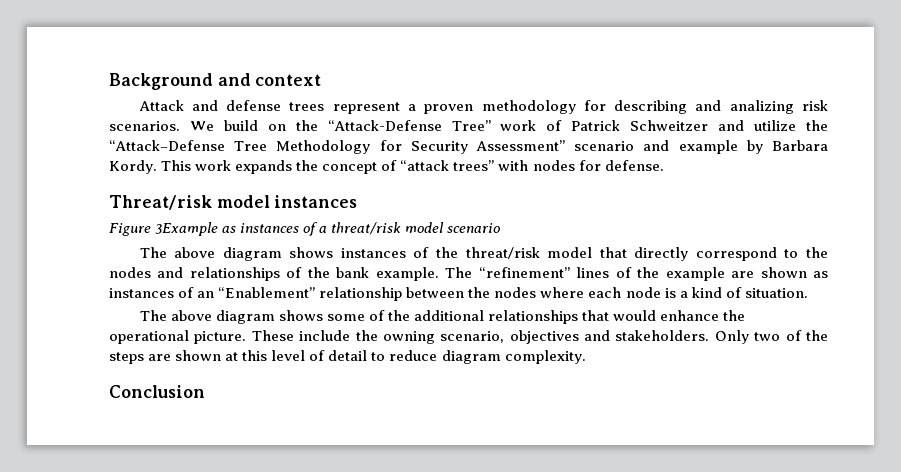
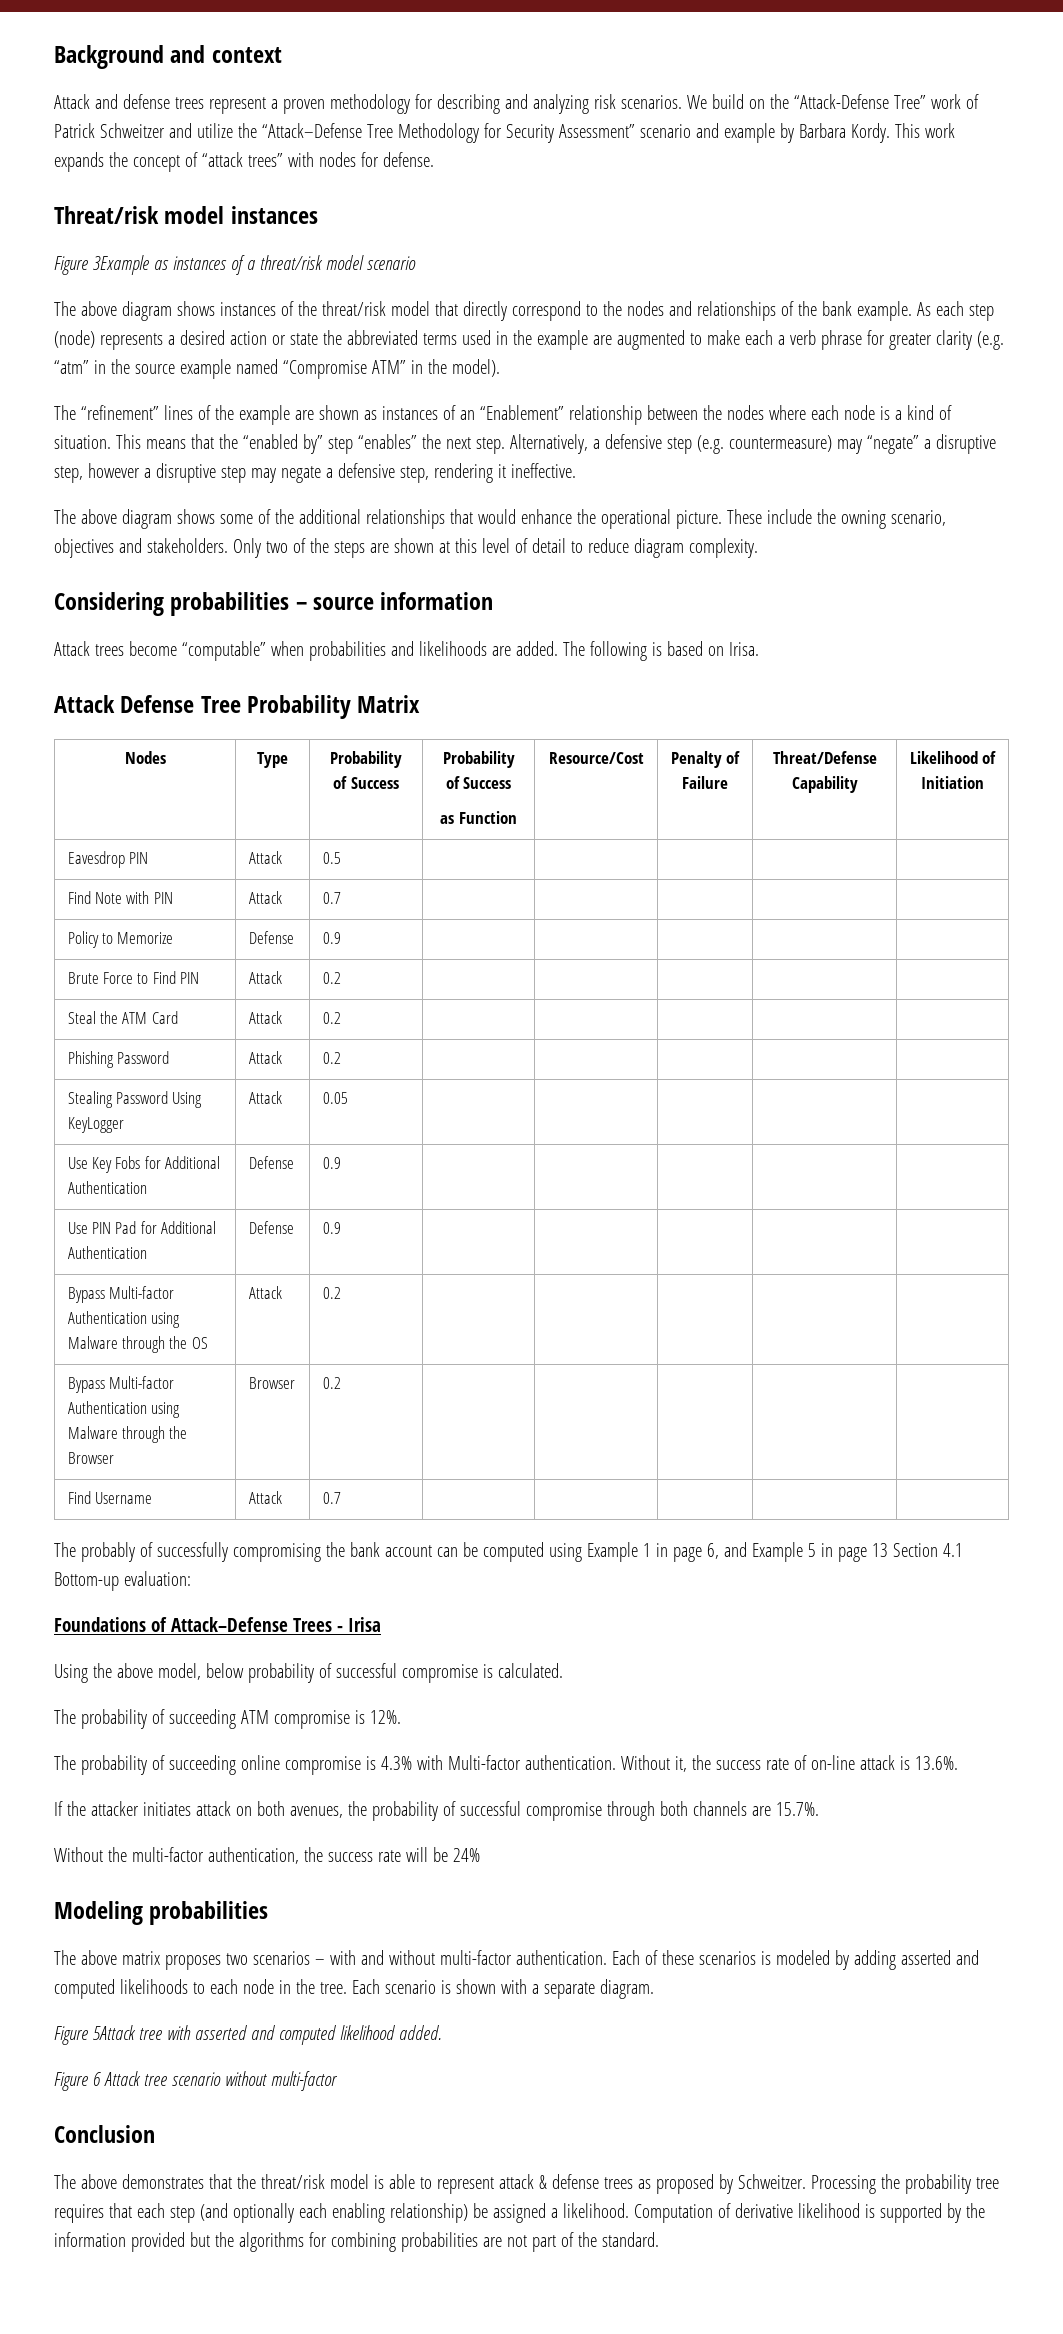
- Attack and defense trees represent a proven methodology for describing and analizing risk scenarios.
+ Attack and defense trees represent a proven methodology for describing and analyzing risk scenarios.
- The above diagram shows instances of the threat/risk model that directly correspond to the nodes and relationships of the bank example. The “refinement” lines of the example are shown as instances of an “Enablement” relationship between the nodes where each node is a kind of situation.
+ The above diagram shows instances of the threat/risk model that directly correspond to the nodes and relationships of the bank example. As each step (node) represents a desired action or state the abbreviated terms used in the example are augmented to make each a verb phrase for greater clarity (e.g. “atm” in the source example named “Compromise ATM” in the model).
+ The “refinement” lines of the example are shown as instances of an “Enablement” relationship between the nodes where each node is a kind of situation. This means that the “enabled by” step “enables” the next step. Alternatively, a defensive step (e.g. countermeasure) may “negate” a disruptive step, however a disruptive step may negate a defensive step, rendering it ineffective.
+ Considering probabilities – source information
+ Attack trees become “computable” when probabilities and likelihoods are added. The following is based on Irisa.
+ Attack Defense Tree Probability Matrix
+ Nodes | Type | Probability of Success | Probability of Success
+ as Function | Resource/Cost | Penalty of Failure | Threat/Defense Capability | Likelihood of Initiation
+ Eavesdrop PIN | Attack | 0.5 | | | | |
+ Find Note with PIN | Attack | 0.7 | | | | |
+ Policy to Memorize | Defense | 0.9 | | | | |
+ Brute Force to Find PIN | Attack | 0.2 | | | | |
+ Steal the ATM Card | Attack | 0.2 | | | | |
+ Phishing Password | Attack | 0.2 | | | | |
+ Stealing Password Using KeyLogger | Attack | 0.05 | | | | |
+ Use Key Fobs for Additional Authentication | Defense | 0.9 | | | | |
+ Use PIN Pad for Additional Authentication | Defense | 0.9 | | | | |
+ Bypass Multi-factor Authentication using Malware through the OS | Attack | 0.2 | | | | |
+ Bypass Multi-factor Authentication using Malware through the Browser | Browser | 0.2 | | | | |
+ Find Username | Attack | 0.7 | | | | |
+ The probably of successfully compromising the bank account can be computed using Example 1 in page 6, and Example 5 in page 13 Section 4.1 Bottom-up evaluation:
+ Foundations of Attack–Defense Trees - Irisa
+ Using the above model, below probability of successful compromise is calculated.
+ The probability of succeeding ATM compromise is 12%.
+ The probability of succeeding online compromise is 4.3% with Multi-factor authentication. Without it, the success rate of on-line attack is 13.6%.
+ If the attacker initiates attack on both avenues, the probability of successful compromise through both channels are 15.7%.
+ Without the multi-factor authentication, the success rate will be 24%
+ Modeling probabilities
+ The above matrix proposes two scenarios – with and without multi-factor authentication. Each of these scenarios is modeled by adding asserted and computed likelihoods to each node in the tree. Each scenario is shown with a separate diagram.
+ Figure 5Attack tree with asserted and computed likelihood added.
+ Figure 6 Attack tree scenario without multi-factor
  Conclusion
+ The above demonstrates that the threat/risk model is able to represent attack & defense trees as proposed by Schweitzer. Processing the probability tree requires that each step (and optionally each enabling relationship) be assigned a likelihood. Computation of derivative likelihood is supported by the information provided but the algorithms for combining probabilities are not part of the standard.

